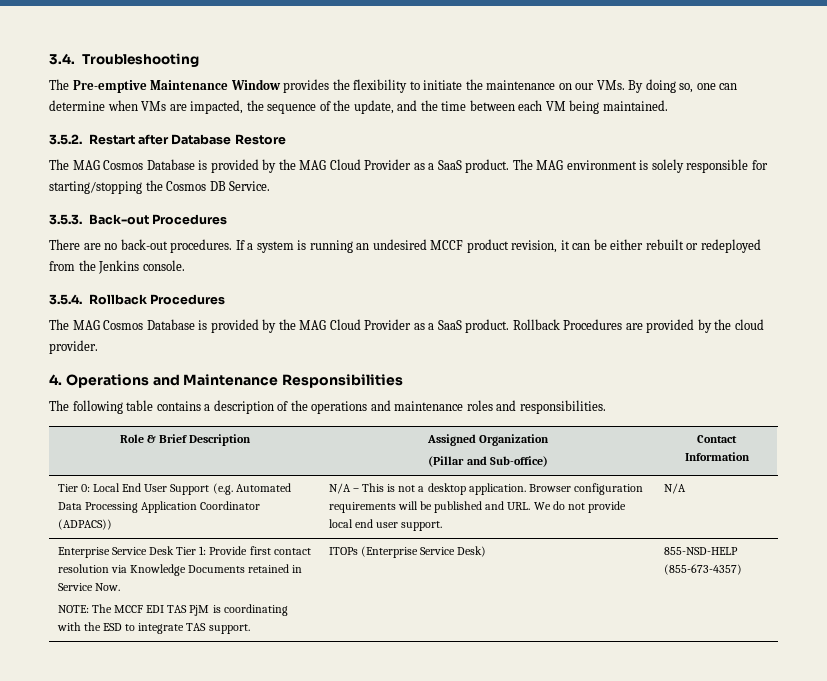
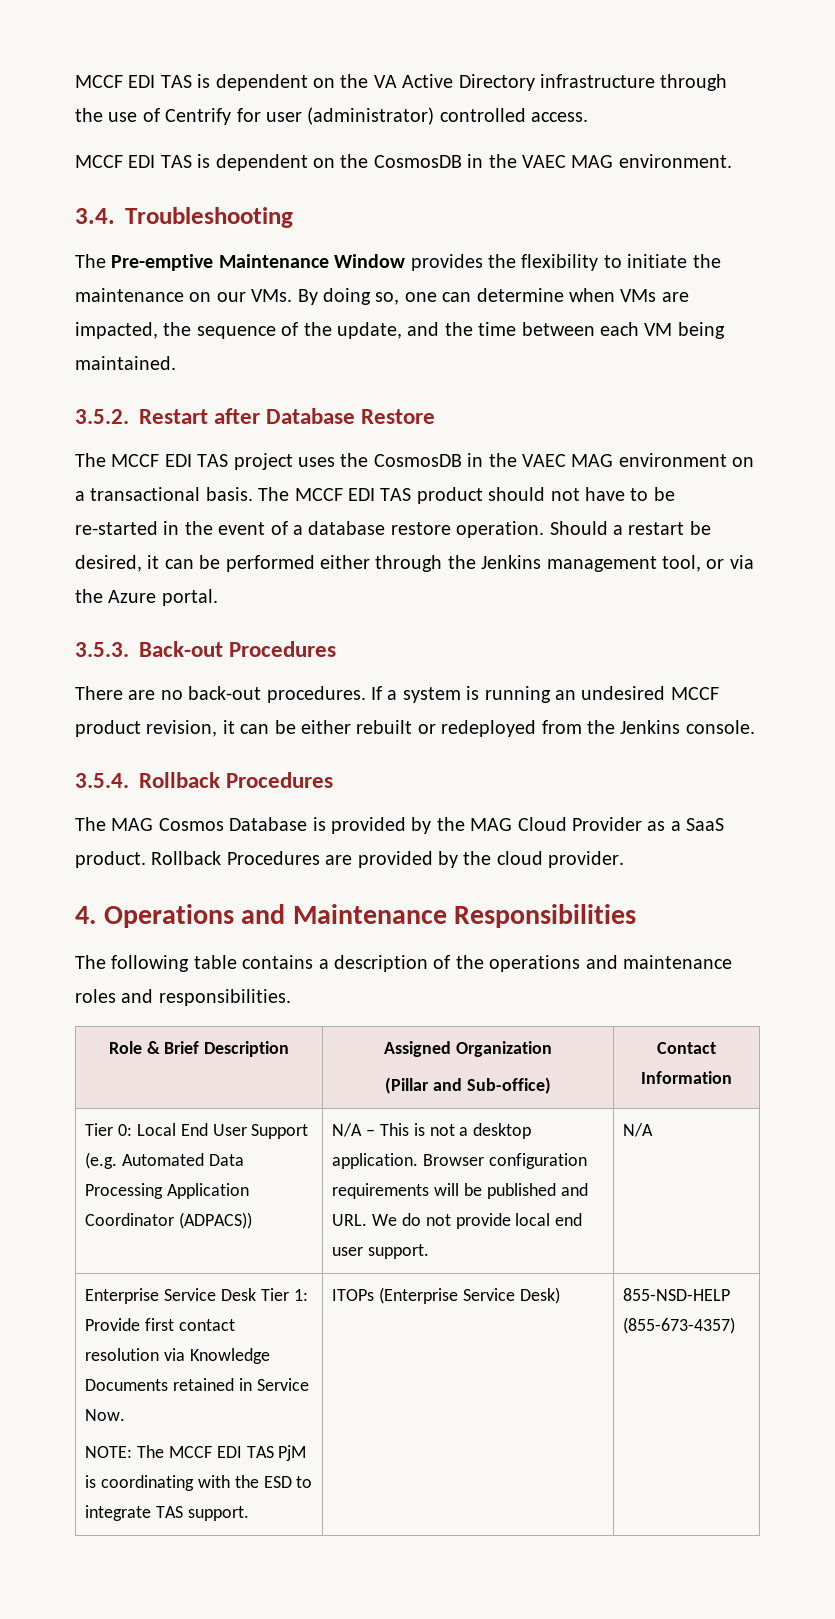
+ MCCF EDI TAS is dependent on the VA Active Directory infrastructure through the use of Centrify for user (administrator) controlled access.
+ MCCF EDI TAS is dependent on the CosmosDB in the VAEC MAG environment.
- The MAG Cosmos Database is provided by the MAG Cloud Provider as a SaaS product. The MAG environment is solely responsible for starting/stopping the Cosmos DB Service.
+ The MCCF EDI TAS project uses the CosmosDB in the VAEC MAG environment on a transactional basis. The MCCF EDI TAS product should not have to be re-started in the event of a database restore operation. Should a restart be desired, it can be performed either through the Jenkins management tool, or via the Azure portal.

